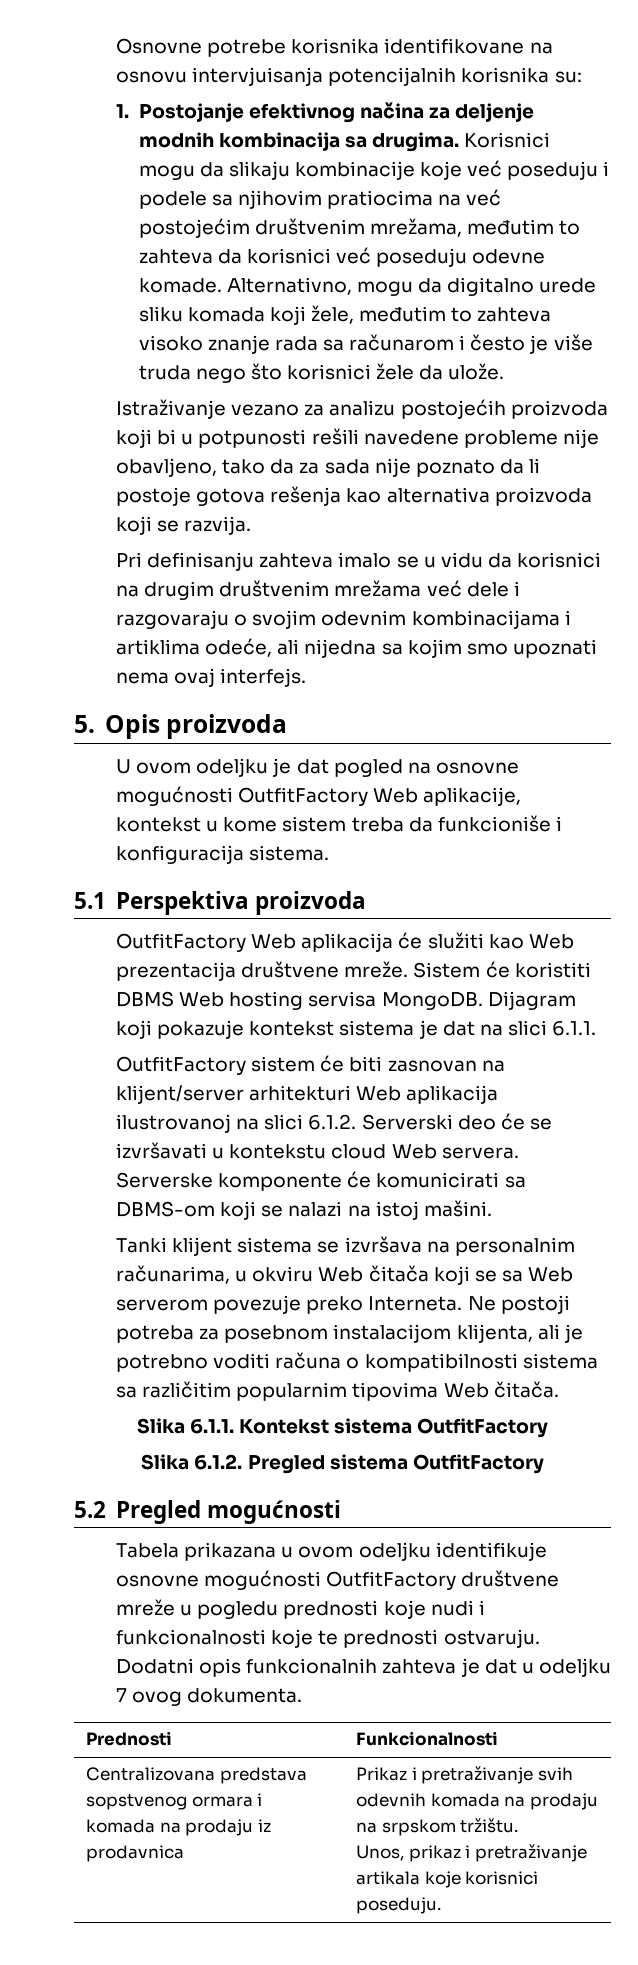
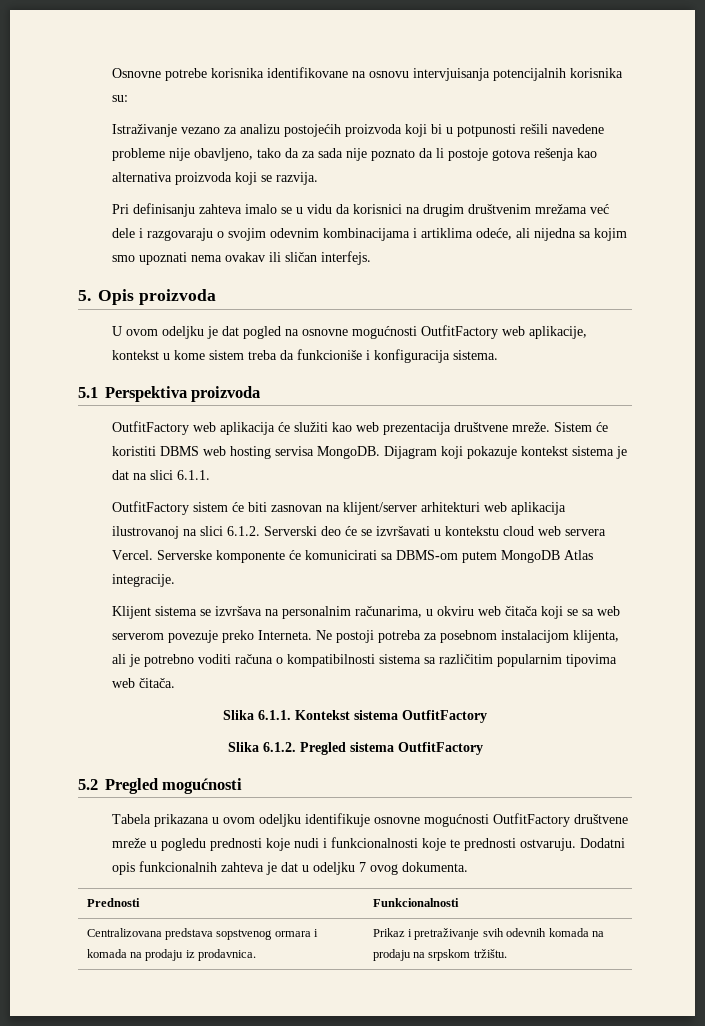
- 1. Postojanje efektivnog načina za deljenje modnih kombinacija sa drugima. Korisnici mogu da slikaju kombinacije koje već poseduju i podele sa njihovim pratiocima na već postojećim društvenim mrežama, međutim to zahteva da korisnici već poseduju odevne komade. Alternativno, mogu da digitalno urede sliku komada koji žele, međutim to zahteva visoko znanje rada sa računarom i često je više truda nego što korisnici žele da ulože.
- Pri definisanju zahteva imalo se u vidu da korisnici na drugim društvenim mrežama već dele i razgovaraju o svojim odevnim kombinacijama i artiklima odeće, ali nijedna sa kojim smo upoznati nema ovaj interfejs.
+ Pri definisanju zahteva imalo se u vidu da korisnici na drugim društvenim mrežama već dele i razgovaraju o svojim odevnim kombinacijama i artiklima odeće, ali nijedna sa kojim smo upoznati nema ovakav ili sličan interfejs.
- U ovom odeljku je dat pogled na osnovne mogućnosti OutfitFactory Web aplikacije, kontekst u kome sistem treba da funkcioniše i konfiguracija sistema.
+ U ovom odeljku je dat pogled na osnovne mogućnosti OutfitFactory web aplikacije, kontekst u kome sistem treba da funkcioniše i konfiguracija sistema.
- OutfitFactory Web aplikacija će služiti kao Web prezentacija društvene mreže.
+ OutfitFactory web aplikacija će služiti kao web prezentacija društvene mreže.
- Sistem će koristiti DBMS Web hosting servisa MongoDB.
+ Sistem će koristiti DBMS web hosting servisa MongoDB.
- OutfitFactory sistem će biti zasnovan na klijent/server arhitekturi Web aplikacija ilustrovanoj na slici 6.1.2. Serverski deo će se izvršavati u kontekstu cloud Web servera.
+ OutfitFactory sistem će biti zasnovan na klijent/server arhitekturi web aplikacija ilustrovanoj na slici 6.1.2. Serverski deo će se izvršavati u kontekstu cloud web servera Vercel.
- Serverske komponente će komunicirati sa DBMS-om koji se nalazi na istoj mašini.
- Tanki klijent sistema se izvršava na personalnim računarima, u okviru Web čitača koji se sa Web serverom povezuje preko Interneta.
+ Serverske komponente će komunicirati sa DBMS-om putem MongoDB Atlas integracije.
+ Klijent sistema se izvršava na personalnim računarima, u okviru web čitača koji se sa web serverom povezuje preko Interneta.
- Ne postoji potreba za posebnom instalacijom klijenta, ali je potrebno voditi računa o kompatibilnosti sistema sa različitim popularnim tipovima Web čitača.
+ Ne postoji potreba za posebnom instalacijom klijenta, ali je potrebno voditi računa o kompatibilnosti sistema sa različitim popularnim tipovima web čitača.
- Centralizovana predstava sopstvenog ormara i komada na prodaju iz prodavnica | Prikaz i pretraživanje svih odevnih komada na prodaju na srpskom tržištu.
- Unos, prikaz i pretraživanje artikala koje korisnici poseduju.
+ Centralizovana predstava sopstvenog ormara i komada na prodaju iz prodavnica. | Prikaz i pretraživanje svih odevnih komada na prodaju na srpskom tržištu.

